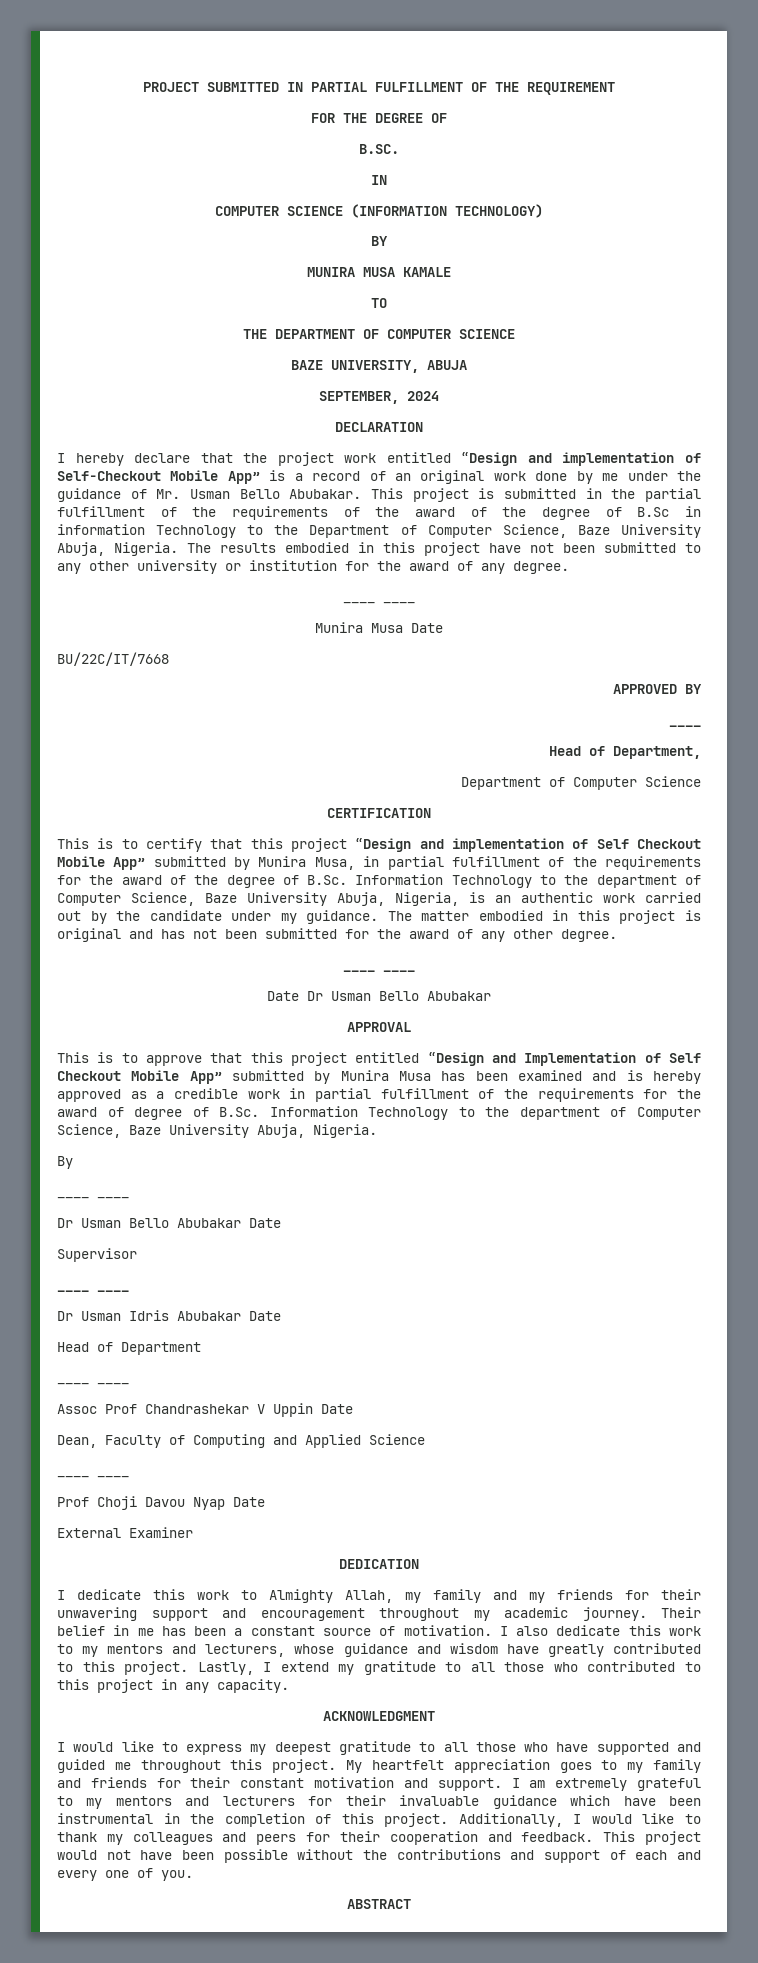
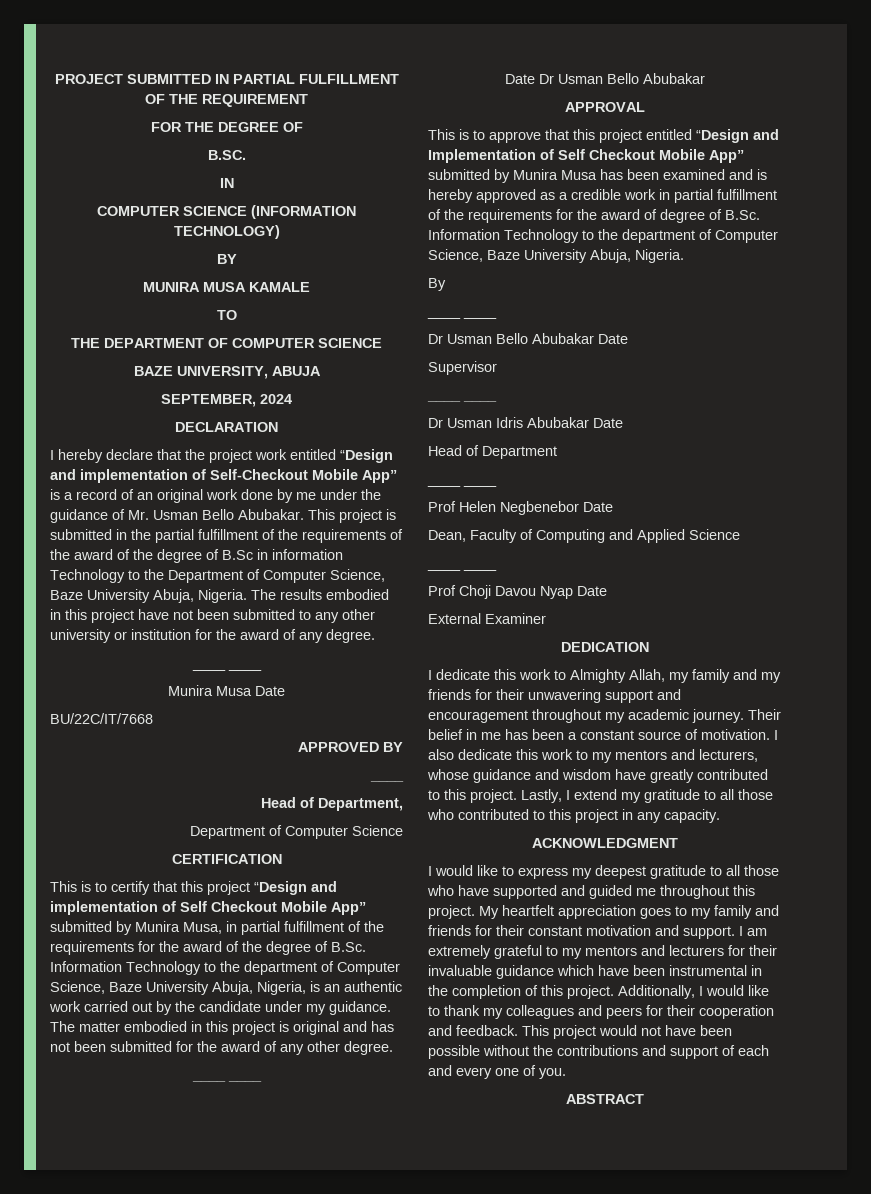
- Assoc Prof Chandrashekar V Uppin Date
+ Prof Helen Negbenebor Date

